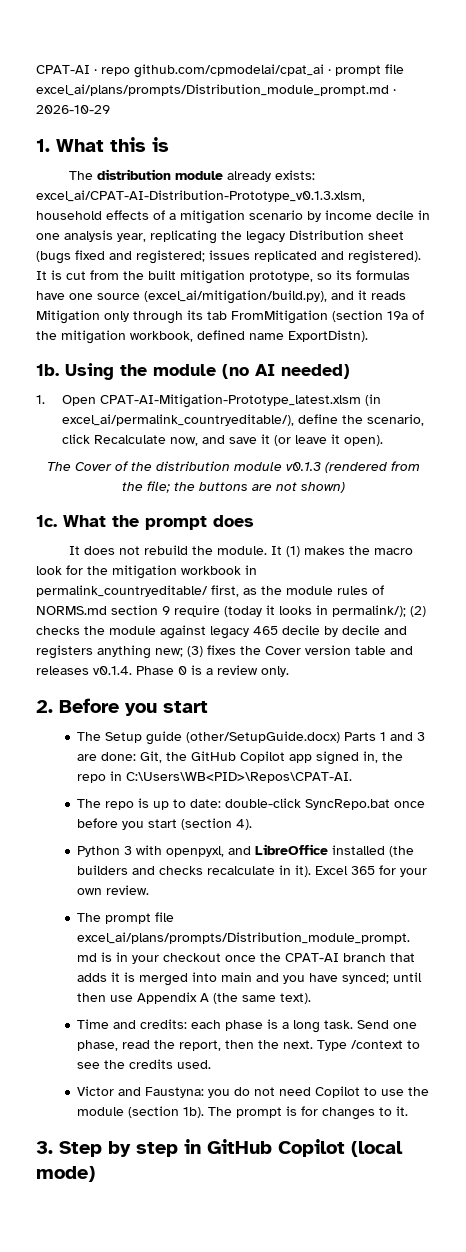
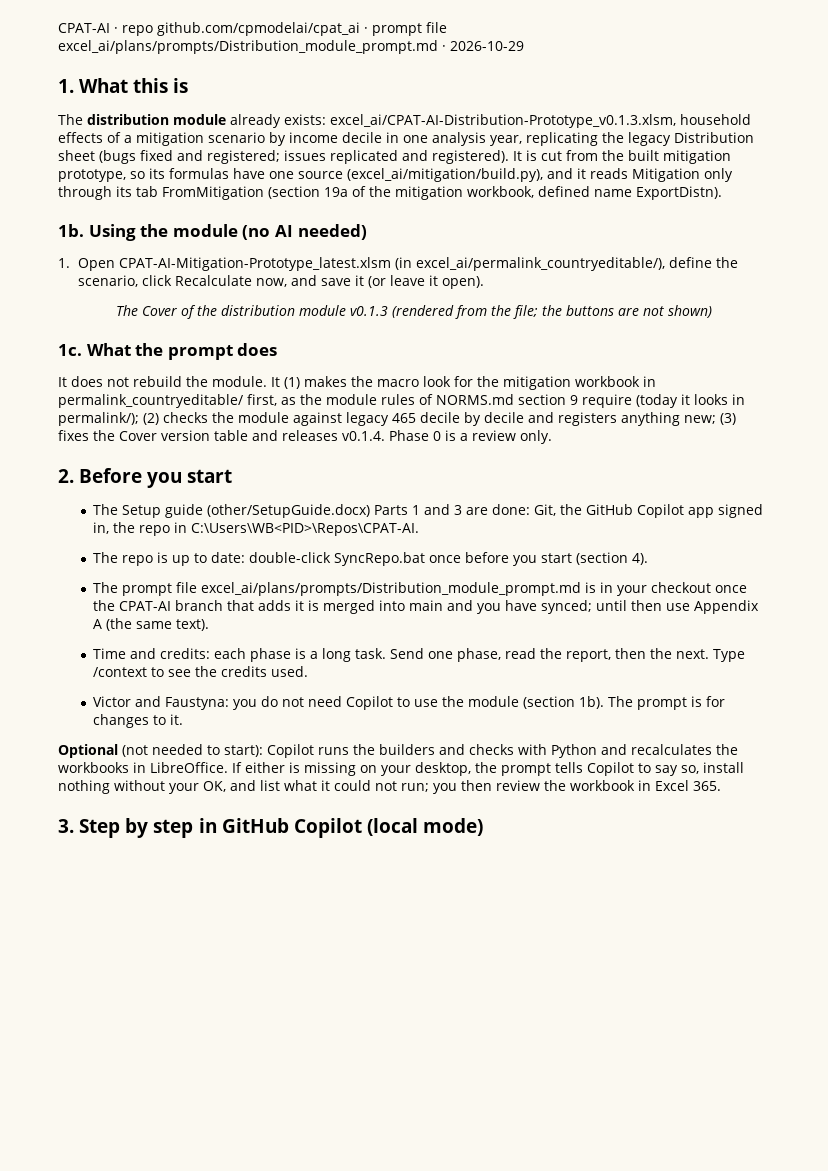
- Python 3 with openpyxl, and LibreOffice installed (the builders and checks recalculate in it). Excel 365 for your own review.
+ Optional (not needed to start): Copilot runs the builders and checks with Python and recalculates the workbooks in LibreOffice. If either is missing on your desktop, the prompt tells Copilot to say so, install nothing without your OK, and list what it could not run; you then review the workbook in Excel 365.

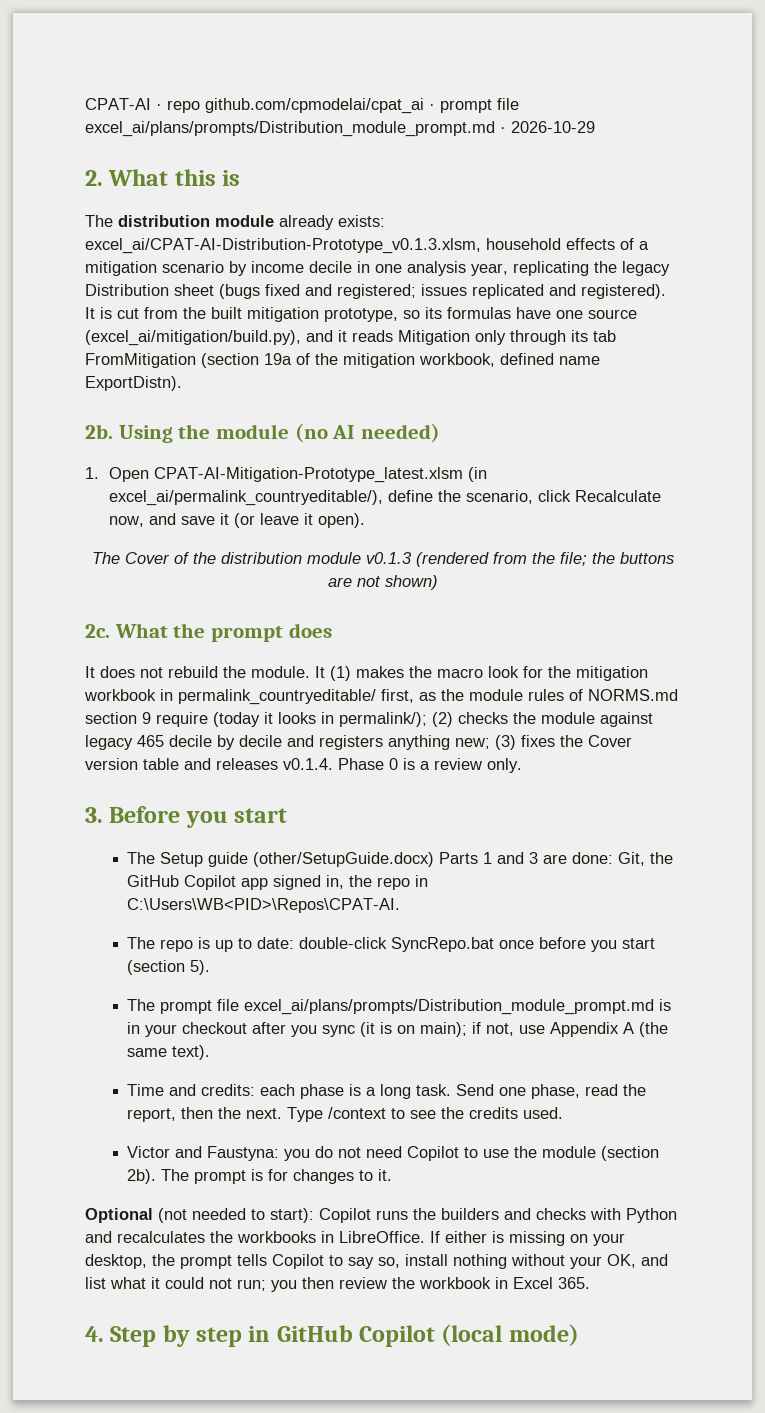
- 1. What this is
+ 2. What this is
- 1b.
+ 2b.
- 1c.
+ 2c.
- 2. Before you start
+ 3. Before you start
- The repo is up to date: double-click SyncRepo.bat once before you start (section 4).
+ The repo is up to date: double-click SyncRepo.bat once before you start (section 5).
- The prompt file excel_ai/plans/prompts/Distribution_module_prompt.md is in your checkout once the CPAT-AI branch that adds it is merged into main and you have synced; until then use Appendix A (the same text).
+ The prompt file excel_ai/plans/prompts/Distribution_module_prompt.md is in your checkout after you sync (it is on main); if not, use Appendix A (the same text).
- Victor and Faustyna: you do not need Copilot to use the module (section 1b).
+ Victor and Faustyna: you do not need Copilot to use the module (section 2b).
- 3. Step by step in GitHub Copilot (local mode)
+ 4. Step by step in GitHub Copilot (local mode)

